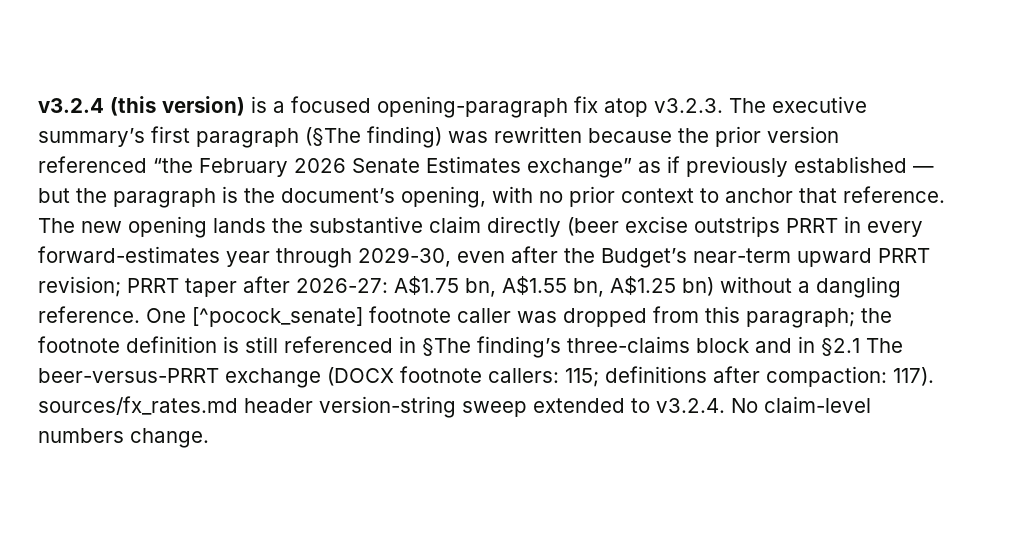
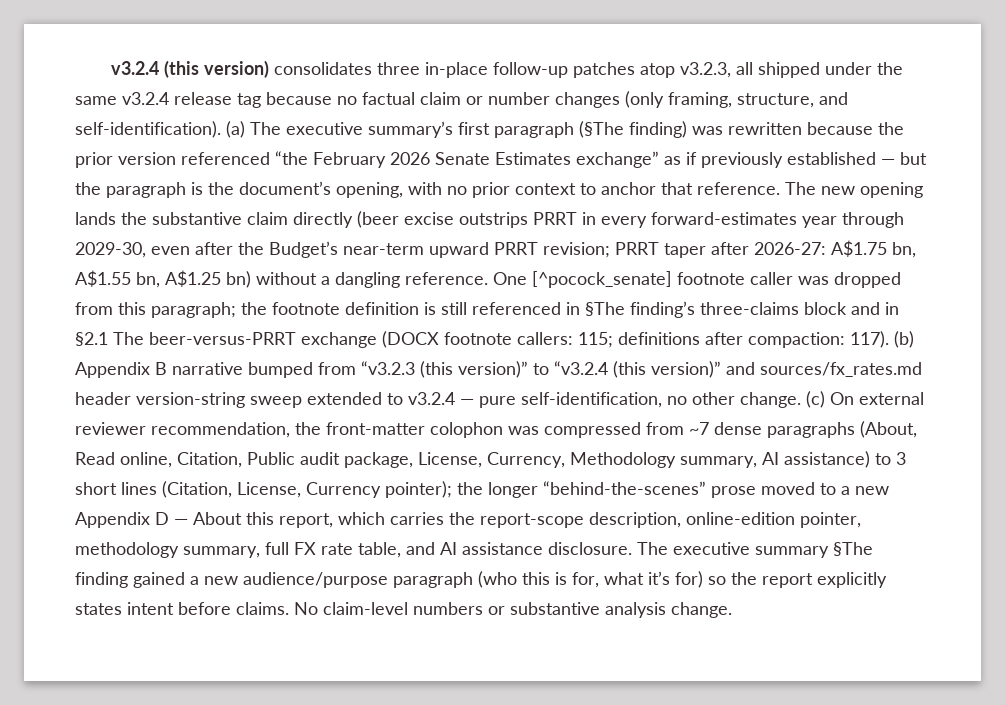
- v3.2.4 (this version) is a focused opening-paragraph fix atop v3.2.3. The executive summary’s first paragraph (§The finding) was rewritten because the prior version referenced “the February 2026 Senate Estimates exchange” as if previously established — but the paragraph is the document’s opening, with no prior context to anchor that reference.
+ v3.2.4 (this version) consolidates three in-place follow-up patches atop v3.2.3, all shipped under the same v3.2.4 release tag because no factual claim or number changes (only framing, structure, and self-identification). (a) The executive summary’s first paragraph (§The finding) was rewritten because the prior version referenced “the February 2026 Senate Estimates exchange” as if previously established — but the paragraph is the document’s opening, with no prior context to anchor that reference.
- One [^pocock_senate] footnote caller was dropped from this paragraph; the footnote definition is still referenced in §The finding’s three-claims block and in §2.1 The beer-versus-PRRT exchange (DOCX footnote callers: 115; definitions after compaction: 117). sources/fx_rates.md header version-string sweep extended to v3.2.4. No claim-level numbers change.
+ One [^pocock_senate] footnote caller was dropped from this paragraph; the footnote definition is still referenced in §The finding’s three-claims block and in §2.1 The beer-versus-PRRT exchange (DOCX footnote callers: 115; definitions after compaction: 117). (b) Appendix B narrative bumped from “v3.2.3 (this version)” to “v3.2.4 (this version)” and sources/fx_rates.md header version-string sweep extended to v3.2.4 — pure self-identification, no other change. (c) On external reviewer recommendation, the front-matter colophon was compressed from ~7 dense paragraphs (About, Read online, Citation, Public audit package, License, Currency, Methodology summary, AI assistance) to 3 short lines (Citation, License, Currency pointer); the longer “behind-the-scenes” prose moved to a new Appendix D — About this report, which carries the report-scope description, online-edition pointer, methodology summary, full FX rate table, and AI assistance disclosure. The executive summary §The finding gained a new audience/purpose paragraph (who this is for, what it’s for) so the report explicitly states intent before claims. No claim-level numbers or substantive analysis change.

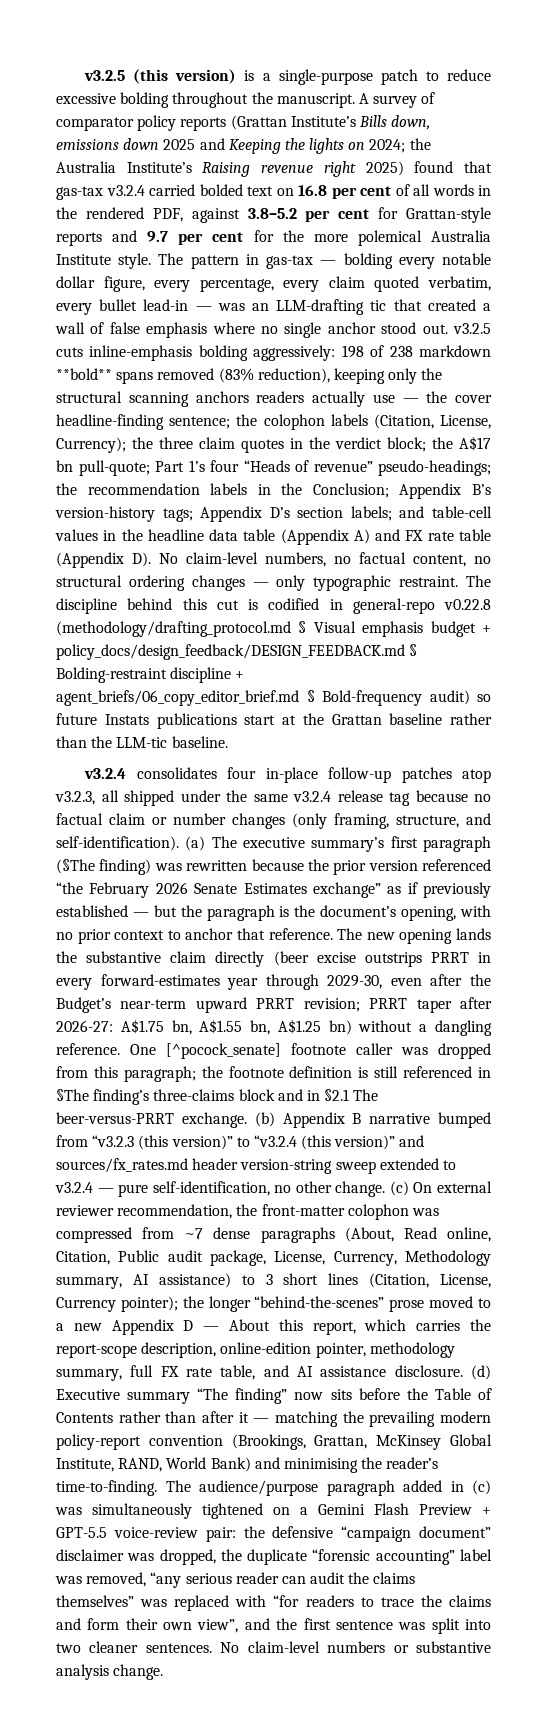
- v3.2.4 (this version) consolidates three in-place follow-up patches atop v3.2.3, all shipped under the same v3.2.4 release tag because no factual claim or number changes (only framing, structure, and self-identification).
+ v3.2.5 (this version) is a single-purpose patch to reduce excessive bolding throughout the manuscript. A survey of comparator policy reports (Grattan Institute’s Bills down, emissions down 2025 and Keeping the lights on 2024; the Australia Institute’s Raising revenue right 2025) found that gas-tax v3.2.4 carried bolded text on 16.8 per cent of all words in the rendered PDF, against 3.8–5.2 per cent for Grattan-style reports and 9.7 per cent for the more polemical Australia Institute style. The pattern in gas-tax — bolding every notable dollar figure, every percentage, every claim quoted verbatim, every bullet lead-in — was an LLM-drafting tic that created a wall of false emphasis where no single anchor stood out. v3.2.5 cuts inline-emphasis bolding aggressively: 198 of 238 markdown **bold** spans removed (83% reduction), keeping only the structural scanning anchors readers actually use — the cover headline-finding sentence; the colophon labels (Citation, License, Currency); the three claim quotes in the verdict block; the A$17 bn pull-quote; Part 1’s four “Heads of revenue” pseudo-headings; the recommendation labels in the Conclusion; Appendix B’s version-history tags; Appendix D’s section labels; and table-cell values in the headline data table (Appendix A) and FX rate table (Appendix D). No claim-level numbers, no factual content, no structural ordering changes — only typographic restraint. The discipline behind this cut is codified in general-repo v0.22.8 (methodology/drafting_protocol.md § Visual emphasis budget + policy_docs/design_feedback/DESIGN_FEEDBACK.md § Bolding-restraint discipline + agent_briefs/06_copy_editor_brief.md § Bold-frequency audit) so future Instats publications start at the Grattan baseline rather than the LLM-tic baseline.
+ v3.2.4 consolidates four in-place follow-up patches atop v3.2.3, all shipped under the same v3.2.4 release tag because no factual claim or number changes (only framing, structure, and self-identification).
- One [^pocock_senate] footnote caller was dropped from this paragraph; the footnote definition is still referenced in §The finding’s three-claims block and in §2.1 The beer-versus-PRRT exchange (DOCX footnote callers: 115; definitions after compaction: 117).
+ One [^pocock_senate] footnote caller was dropped from this paragraph; the footnote definition is still referenced in §The finding’s three-claims block and in §2.1 The beer-versus-PRRT exchange.
- The executive summary §The finding gained a new audience/purpose paragraph (who this is for, what it’s for) so the report explicitly states intent before claims.
+ (d) Executive summary “The finding” now sits before the Table of Contents rather than after it — matching the prevailing modern policy-report convention (Brookings, Grattan, McKinsey Global Institute, RAND, World Bank) and minimising the reader’s time-to-finding. The audience/purpose paragraph added in (c) was simultaneously tightened on a Gemini Flash Preview + GPT-5.5 voice-review pair: the defensive “campaign document” disclaimer was dropped, the duplicate “forensic accounting” label was removed, “any serious reader can audit the claims themselves” was replaced with “for readers to trace the claims and form their own view”, and the first sentence was split into two cleaner sentences.

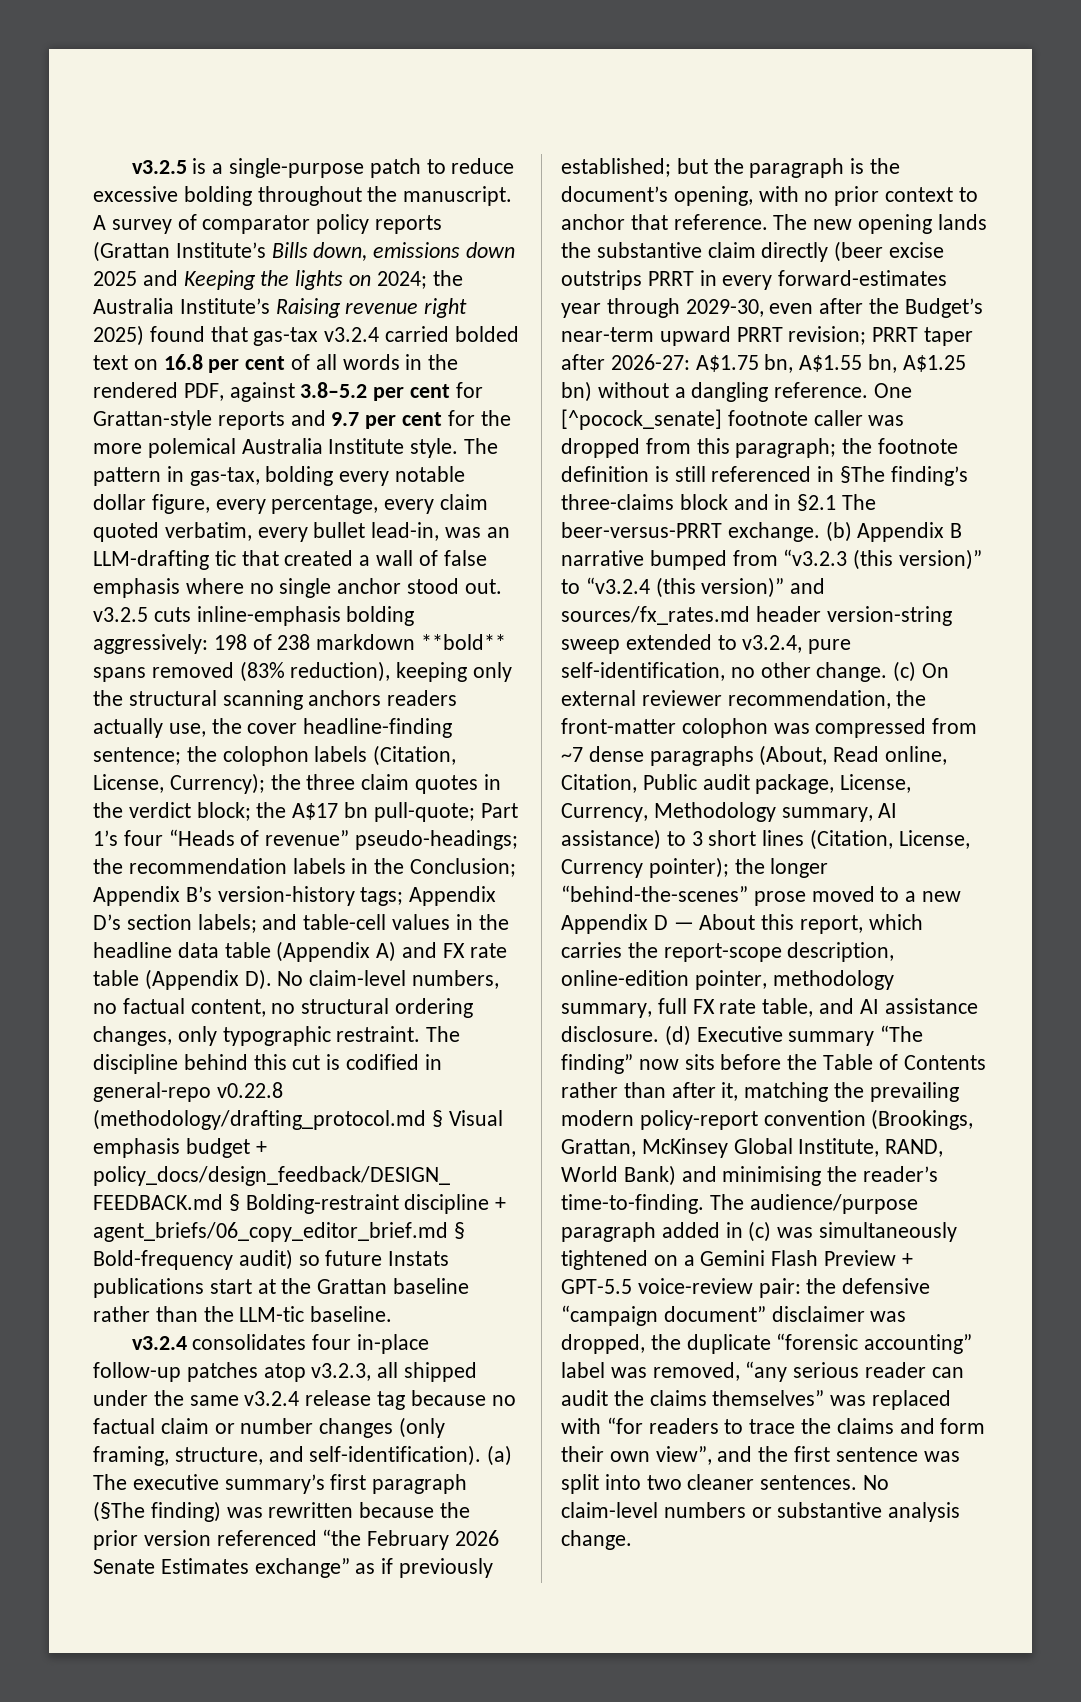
- v3.2.5 (this version) is a single-purpose patch to reduce excessive bolding throughout the manuscript.
+ v3.2.5 is a single-purpose patch to reduce excessive bolding throughout the manuscript.
- The pattern in gas-tax — bolding every notable dollar figure, every percentage, every claim quoted verbatim, every bullet lead-in — was an LLM-drafting tic that created a wall of false emphasis where no single anchor stood out. v3.2.5 cuts inline-emphasis bolding aggressively:
+ The pattern in gas-tax, bolding every notable dollar figure, every percentage, every claim quoted verbatim, every bullet lead-in, was an LLM-drafting tic that created a wall of false emphasis where no single anchor stood out. v3.2.5 cuts inline-emphasis bolding aggressively:
- 198 of 238 markdown **bold** spans removed (83% reduction), keeping only the structural scanning anchors readers actually use — the cover headline-finding sentence;
+ 198 of 238 markdown **bold** spans removed (83% reduction), keeping only the structural scanning anchors readers actually use, the cover headline-finding sentence;
- and table-cell values in the headline data table (Appendix A) and FX rate table (Appendix D). No claim-level numbers, no factual content, no structural ordering changes — only typographic restraint.
+ and table-cell values in the headline data table (Appendix A) and FX rate table (Appendix D). No claim-level numbers, no factual content, no structural ordering changes, only typographic restraint.
- (a) The executive summary’s first paragraph (§The finding) was rewritten because the prior version referenced “the February 2026 Senate Estimates exchange” as if previously established — but the paragraph is the document’s opening, with no prior context to anchor that reference.
+ (a) The executive summary’s first paragraph (§The finding) was rewritten because the prior version referenced “the February 2026 Senate Estimates exchange” as if previously established; but the paragraph is the document’s opening, with no prior context to anchor that reference.
- (b) Appendix B narrative bumped from “v3.2.3 (this version)” to “v3.2.4 (this version)” and sources/fx_rates.md header version-string sweep extended to v3.2.4 — pure self-identification, no other change.
+ (b) Appendix B narrative bumped from “v3.2.3 (this version)” to “v3.2.4 (this version)” and sources/fx_rates.md header version-string sweep extended to v3.2.4, pure self-identification, no other change.
- (d) Executive summary “The finding” now sits before the Table of Contents rather than after it — matching the prevailing modern policy-report convention (Brookings, Grattan, McKinsey Global Institute, RAND, World Bank) and minimising the reader’s time-to-finding.
+ (d) Executive summary “The finding” now sits before the Table of Contents rather than after it, matching the prevailing modern policy-report convention (Brookings, Grattan, McKinsey Global Institute, RAND, World Bank) and minimising the reader’s time-to-finding.

